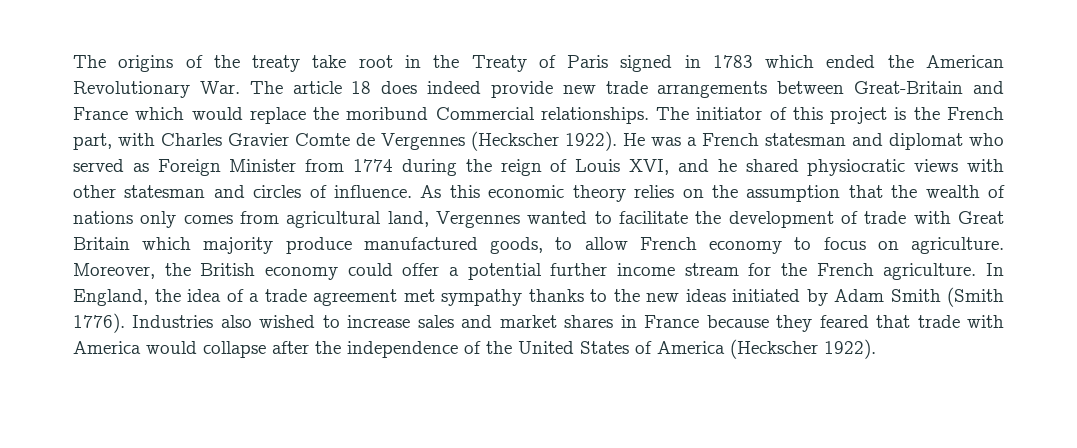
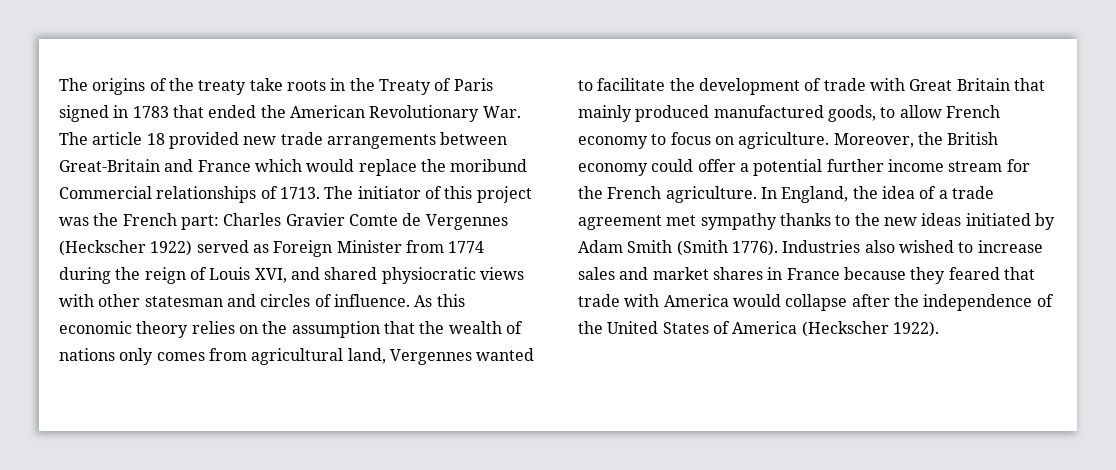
- The origins of the treaty take root in the Treaty of Paris signed in 1783 which ended the American Revolutionary War. The article 18 does indeed provide new trade arrangements between Great-Britain and France which would replace the moribund Commercial relationships.
+ The origins of the treaty take roots in the Treaty of Paris signed in 1783 that ended the American Revolutionary War. The article 18 provided new trade arrangements between Great-Britain and France which would replace the moribund Commercial relationships of 1713.
- The initiator of this project is the French part, with Charles Gravier Comte de Vergennes (Heckscher 1922). He was a French statesman and diplomat who served as Foreign Minister from 1774 during the reign of Louis XVI, and he shared physiocratic views with other statesman and circles of influence.
+ The initiator of this project was the French part: Charles Gravier Comte de Vergennes (Heckscher 1922) served as Foreign Minister from 1774 during the reign of Louis XVI, and shared physiocratic views with other statesman and circles of influence.
- As this economic theory relies on the assumption that the wealth of nations only comes from agricultural land, Vergennes wanted to facilitate the development of trade with Great Britain which majority produce manufactured goods, to allow French economy to focus on agriculture.
+ As this economic theory relies on the assumption that the wealth of nations only comes from agricultural land, Vergennes wanted to facilitate the development of trade with Great Britain that mainly produced manufactured goods, to allow French economy to focus on agriculture.

